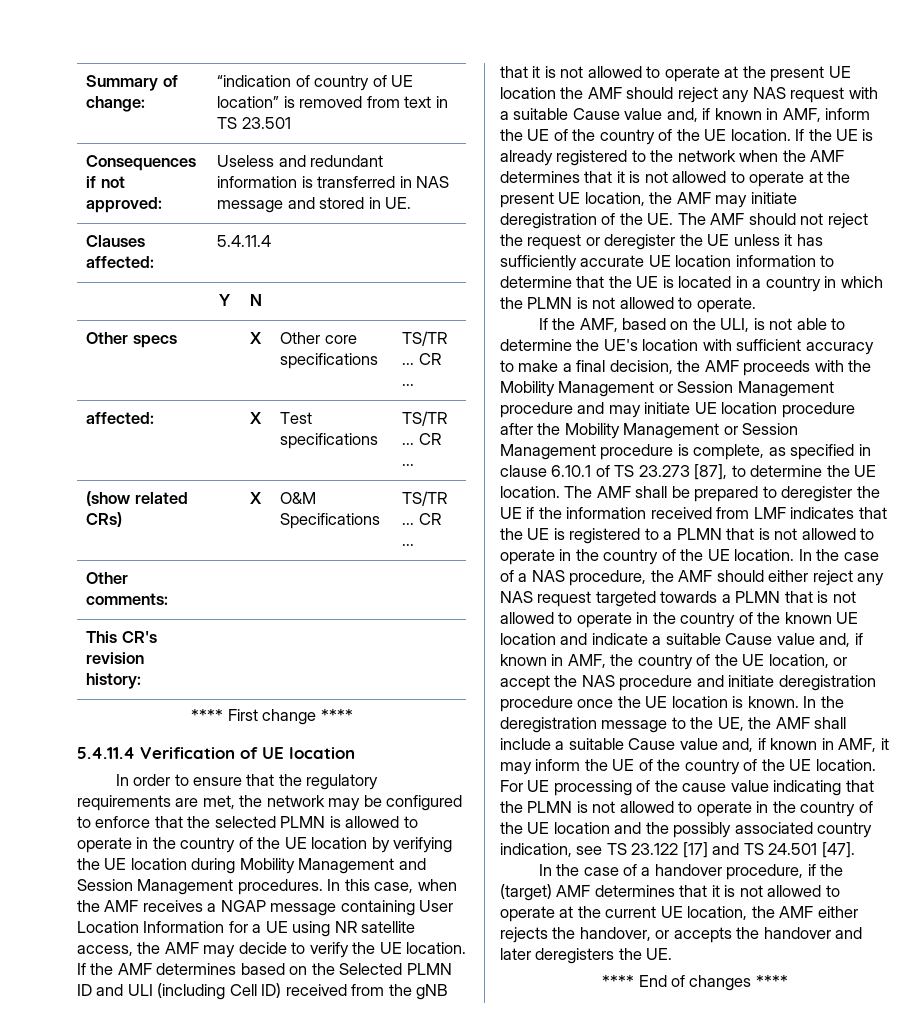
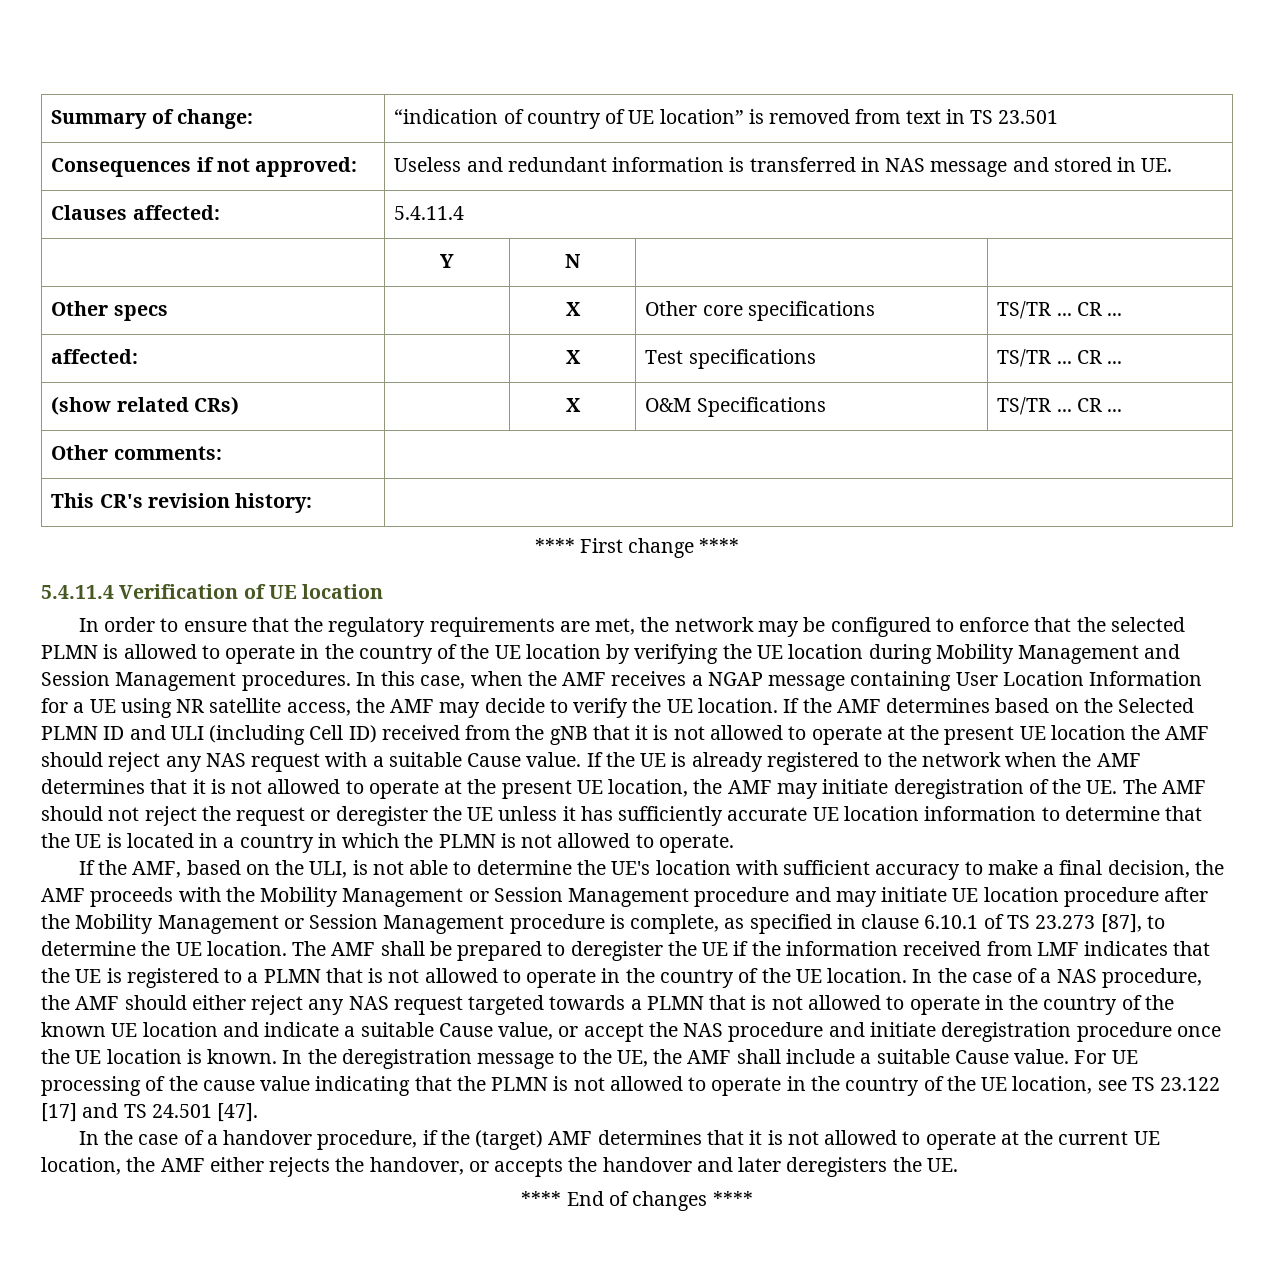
- If the AMF determines based on the Selected PLMN ID and ULI (including Cell ID) received from the gNB that it is not allowed to operate at the present UE location the AMF should reject any NAS request with a suitable Cause value and, if known in AMF, inform the UE of the country of the UE location.
+ If the AMF determines based on the Selected PLMN ID and ULI (including Cell ID) received from the gNB that it is not allowed to operate at the present UE location the AMF should reject any NAS request with a suitable Cause value.
- In the case of a NAS procedure, the AMF should either reject any NAS request targeted towards a PLMN that is not allowed to operate in the country of the known UE location and indicate a suitable Cause value and, if known in AMF, the country of the UE location, or accept the NAS procedure and initiate deregistration procedure once the UE location is known.
+ In the case of a NAS procedure, the AMF should either reject any NAS request targeted towards a PLMN that is not allowed to operate in the country of the known UE location and indicate a suitable Cause value, or accept the NAS procedure and initiate deregistration procedure once the UE location is known.
- In the deregistration message to the UE, the AMF shall include a suitable Cause value and, if known in AMF, it may inform the UE of the country of the UE location.
+ In the deregistration message to the UE, the AMF shall include a suitable Cause value.
- For UE processing of the cause value indicating that the PLMN is not allowed to operate in the country of the UE location and the possibly associated country indication, see TS 23.122 [17] and TS 24.501 [47].
+ For UE processing of the cause value indicating that the PLMN is not allowed to operate in the country of the UE location, see TS 23.122 [17] and TS 24.501 [47].

